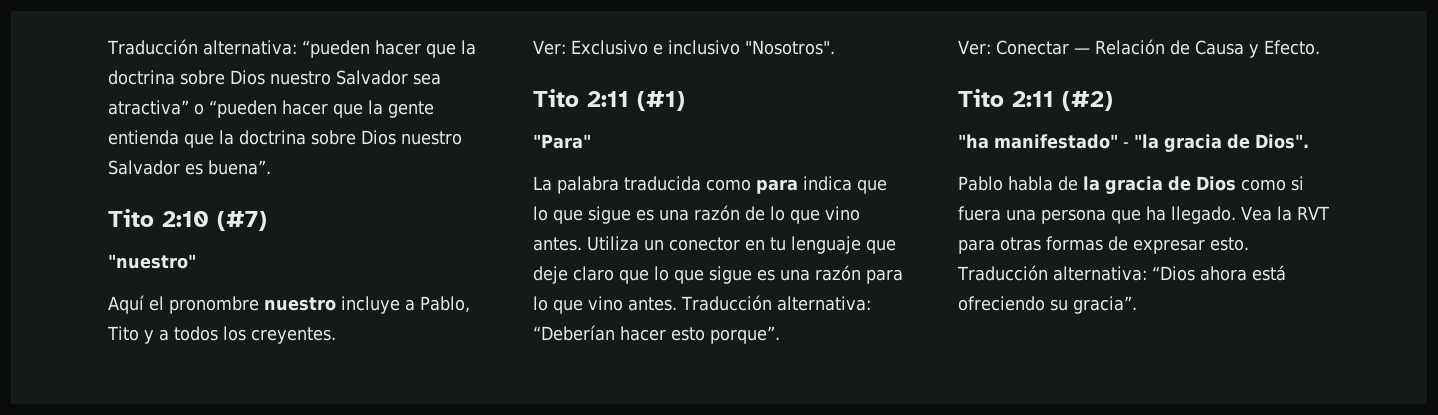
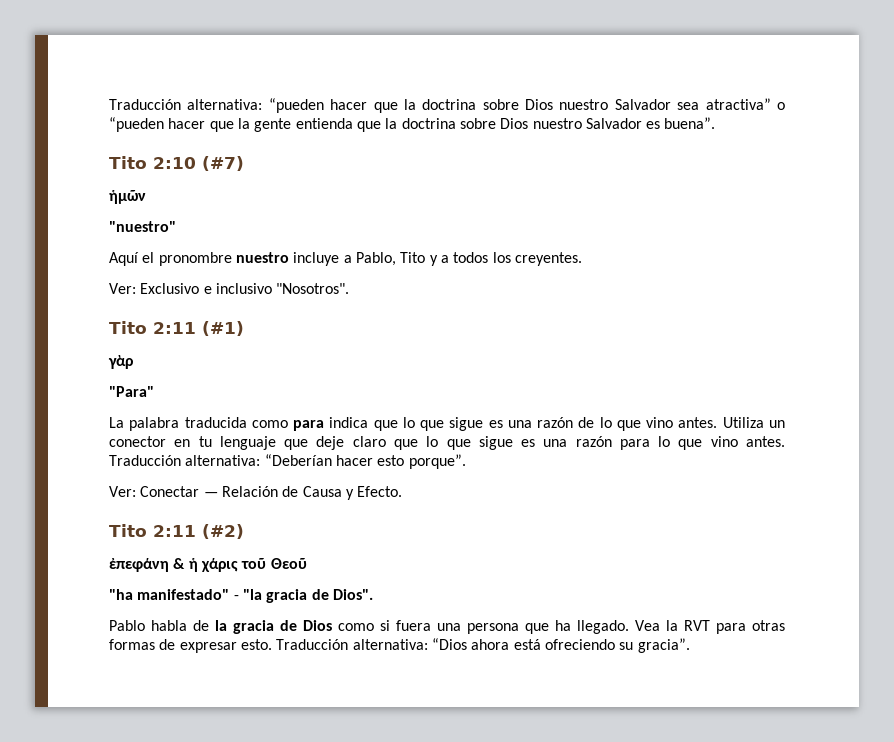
+ ἡμῶν
+ γὰρ
+ ἐπεφάνη & ἡ χάρις τοῦ Θεοῦ

